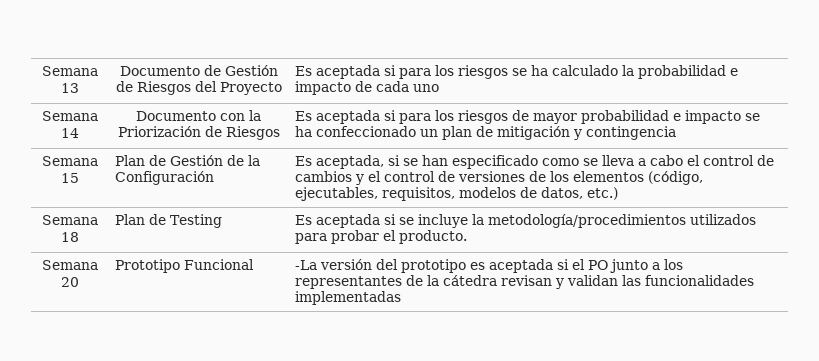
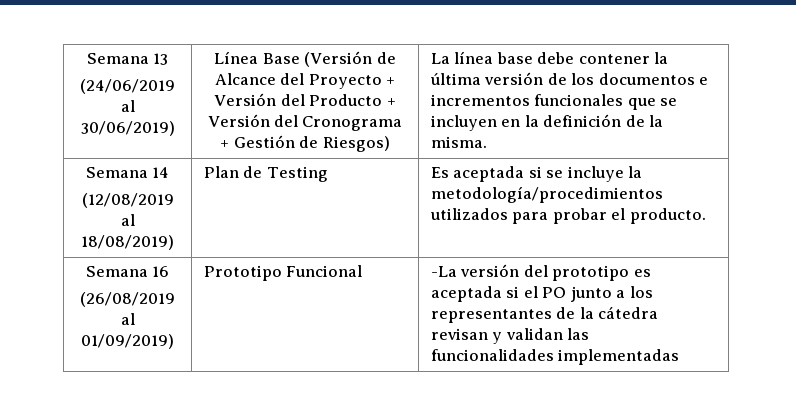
- Documento de Gestión de Riesgos del Proyecto | Es aceptada si para los riesgos se ha calculado la probabilidad e impacto de cada uno
- Semana 14 | Documento con la Priorización de Riesgos | Es aceptada si para los riesgos de mayor probabilidad e impacto se ha confeccionado un plan de mitigación y contingencia
- Semana 15 | Plan de Gestión de la Configuración | Es aceptada, si se han especificado como se lleva a cabo el control de cambios y el control de versiones de los elementos (código, ejecutables, requisitos, modelos de datos, etc.)
- Semana 18 | Plan de Testing | Es aceptada si se incluye la metodología/procedimientos utilizados para probar el producto.
+ (24/06/2019 al 30/06/2019) | Línea Base (Versión de Alcance del Proyecto + Versión del Producto + Versión del Cronograma + Gestión de Riesgos) | La línea base debe contener la última versión de los documentos e incrementos funcionales que se incluyen en la definición de la misma.
+ Semana 14
+ (12/08/2019 al 18/08/2019) | Plan de Testing | Es aceptada si se incluye la metodología/procedimientos utilizados para probar el producto.
- Semana 20 | Prototipo Funcional | -La versión del prototipo es aceptada si el PO junto a los representantes de la cátedra revisan y validan las funcionalidades implementadas
+ Semana 16
+ (26/08/2019 al 01/09/2019) | Prototipo Funcional | -La versión del prototipo es aceptada si el PO junto a los representantes de la cátedra revisan y validan las funcionalidades implementadas

